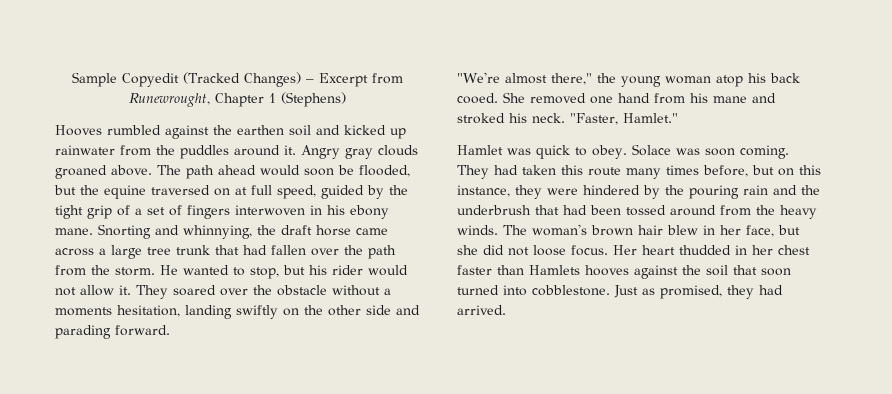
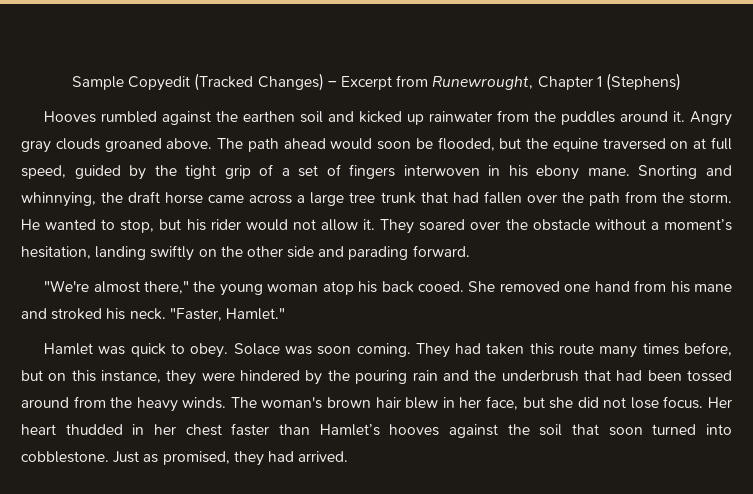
- They soared over the obstacle without a moments hesitation, landing swiftly on the other side and parading forward.
+ They soared over the obstacle without a moment’s hesitation, landing swiftly on the other side and parading forward.
- The woman's brown hair blew in her face, but she did not loose focus.
+ The woman's brown hair blew in her face, but she did not lose focus.
- Her heart thudded in her chest faster than Hamlets hooves against the soil that soon turned into cobblestone.
+ Her heart thudded in her chest faster than Hamlet’s hooves against the soil that soon turned into cobblestone.

